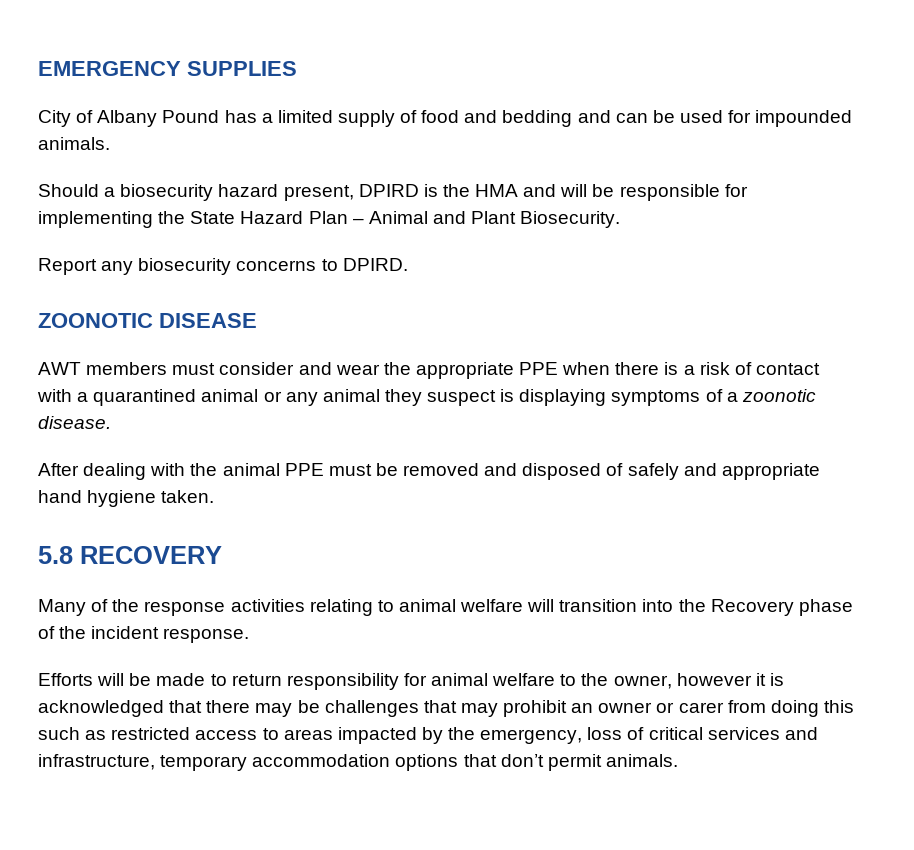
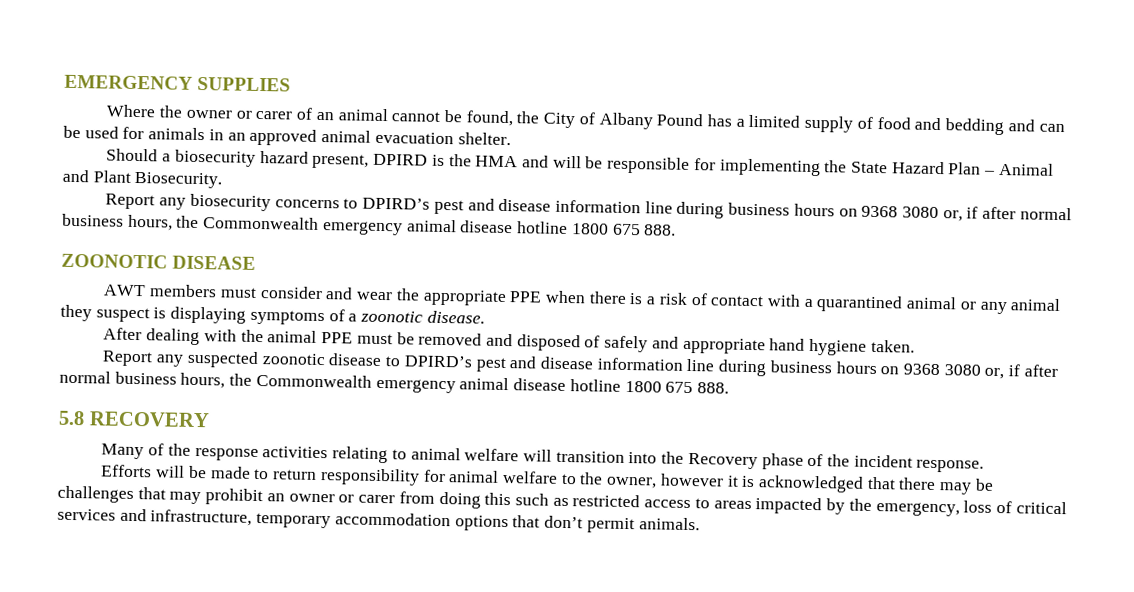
- City of Albany Pound has a limited supply of food and bedding and can be used for impounded animals.
+ Where the owner or carer of an animal cannot be found, the City of Albany Pound has a limited supply of food and bedding and can be used for animals in an approved animal evacuation shelter.
- Report any biosecurity concerns to DPIRD.
+ Report any biosecurity concerns to DPIRD’s pest and disease information line during business hours on 9368 3080 or, if after normal business hours, the Commonwealth emergency animal disease hotline 1800 675 888.
+ Report any suspected zoonotic disease to DPIRD’s pest and disease information line during business hours on 9368 3080 or, if after normal business hours, the Commonwealth emergency animal disease hotline 1800 675 888.

